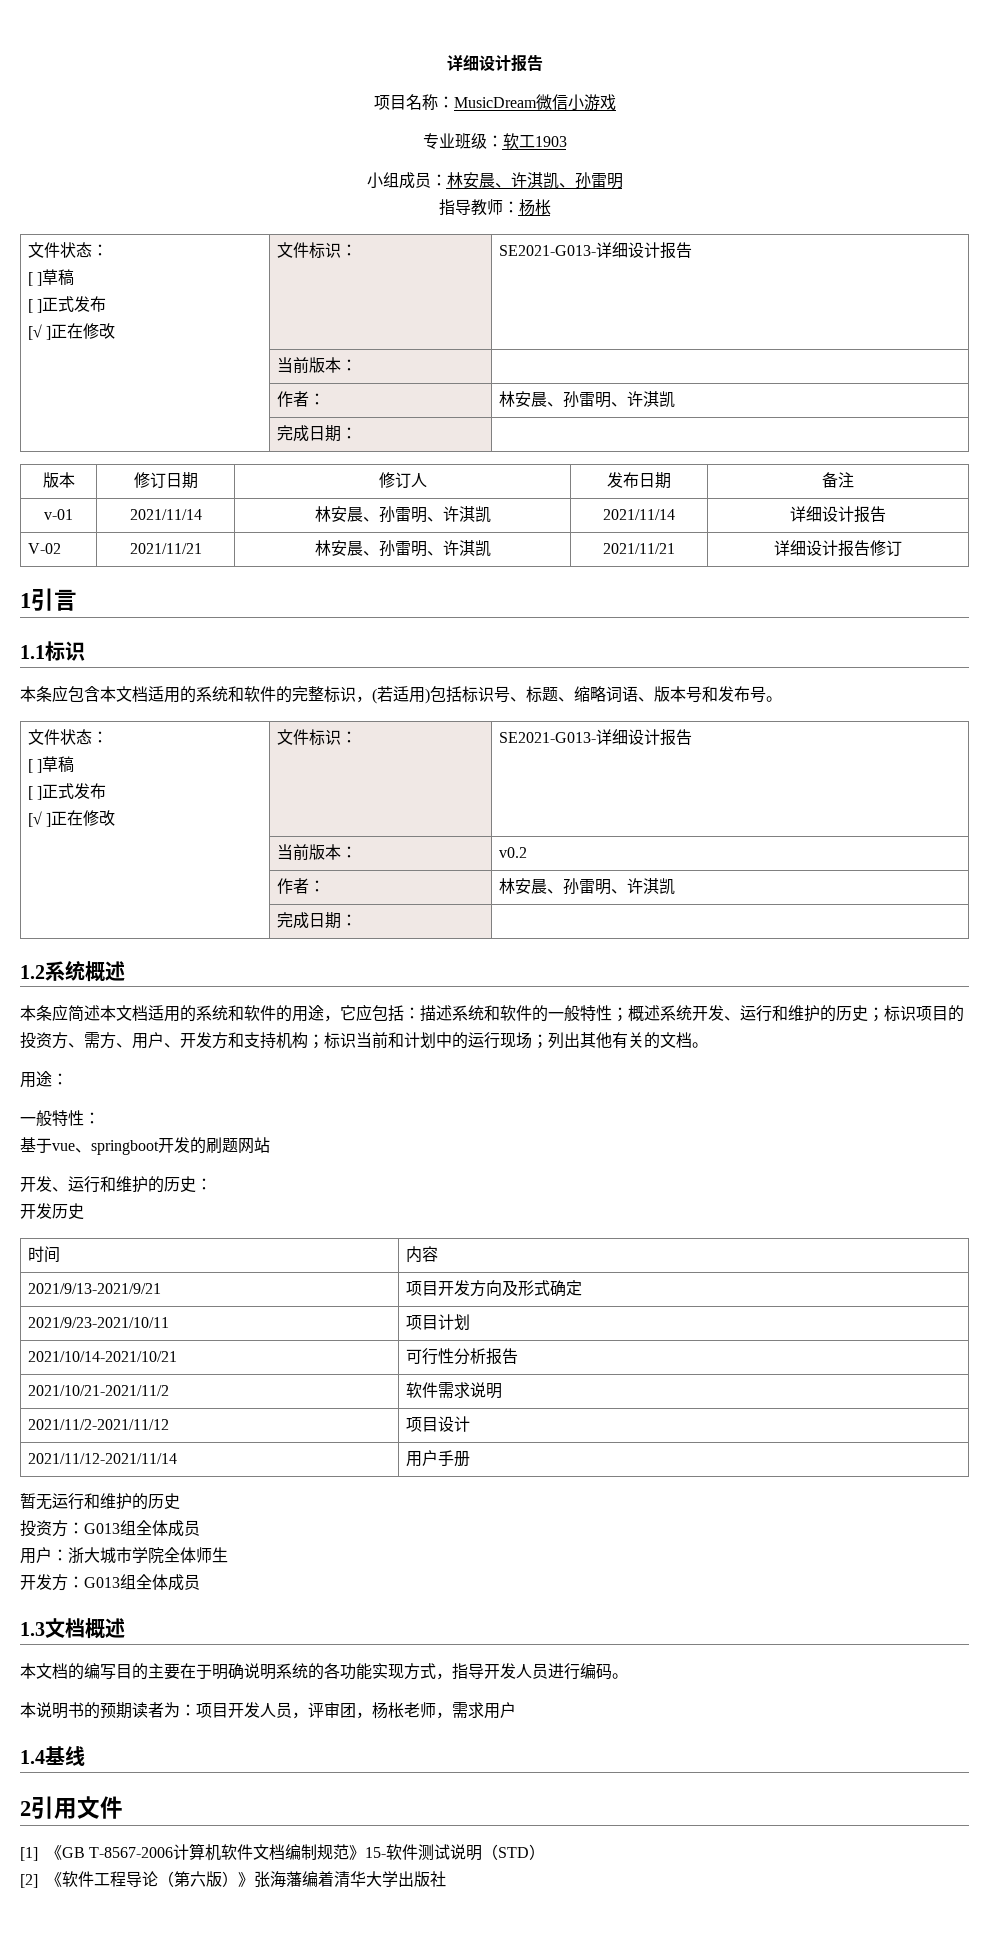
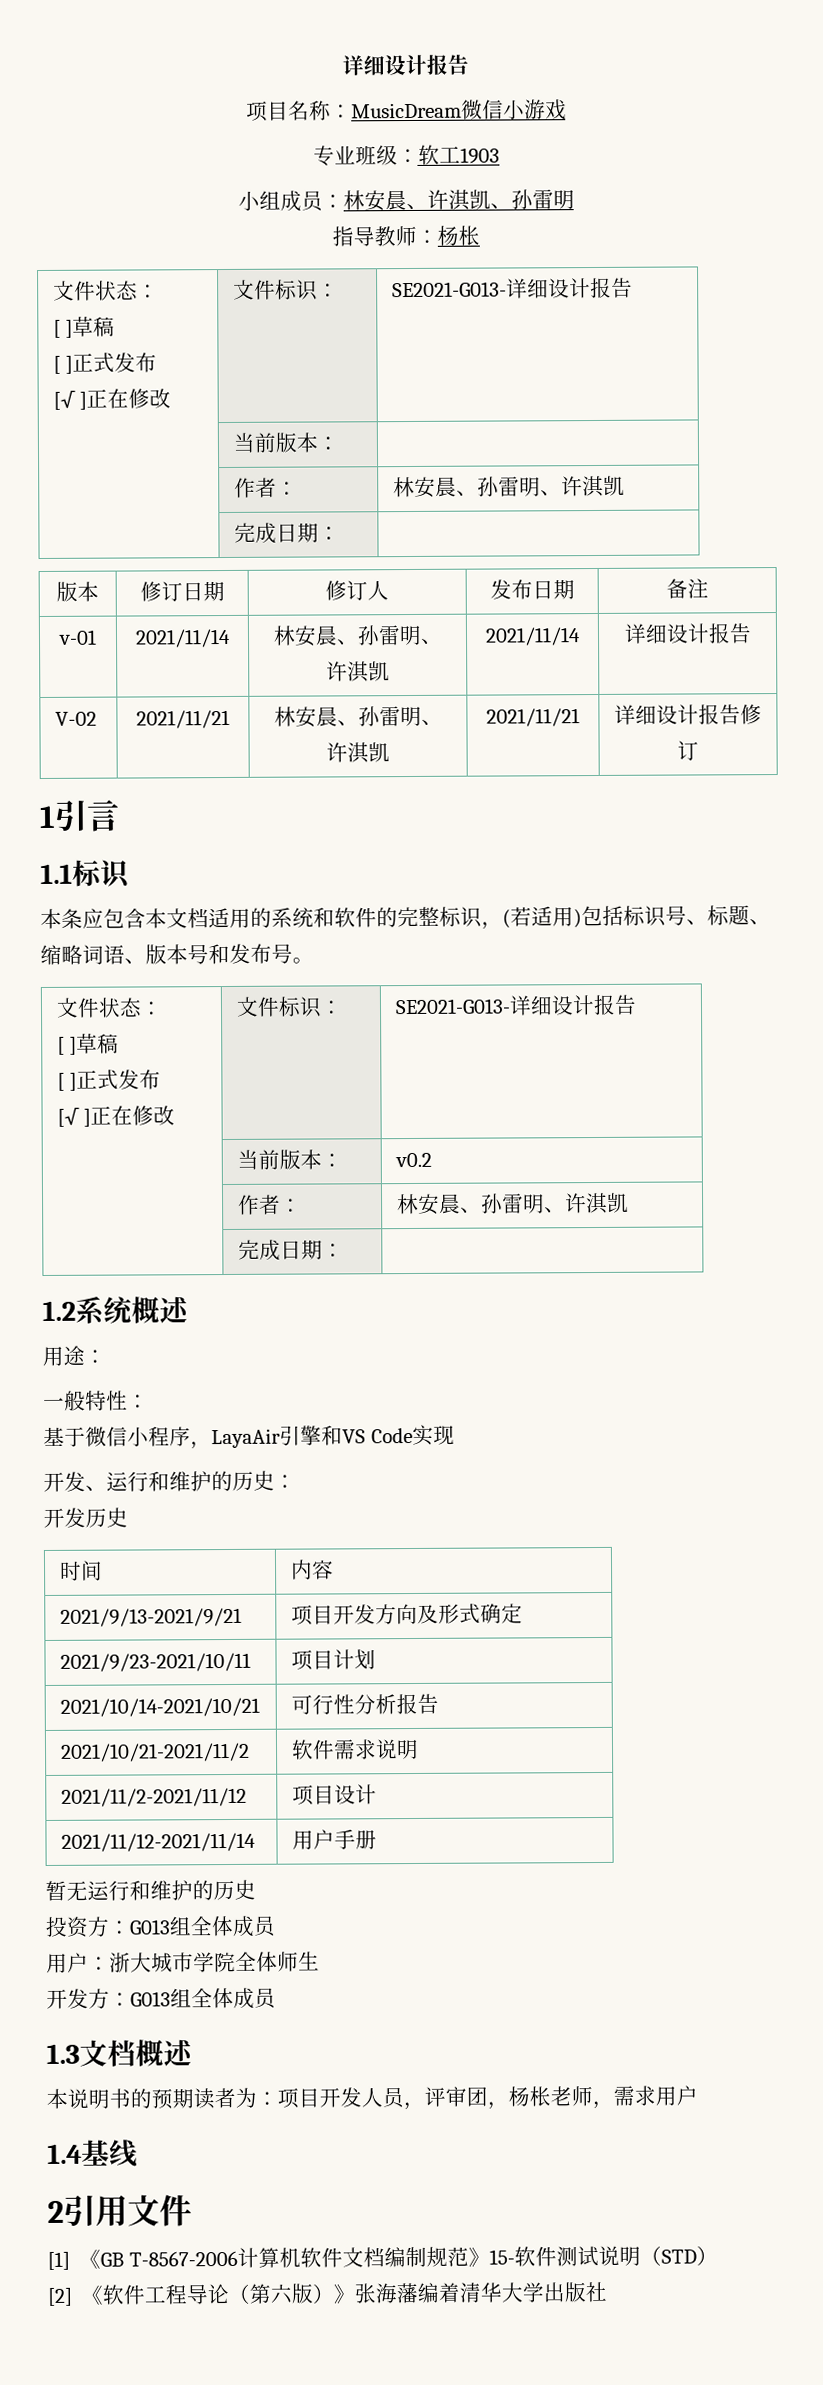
- 本条应简述本文档适用的系统和软件的用途，它应包括：描述系统和软件的一般特性；概述系统开发、运行和维护的历史；标识项目的投资方、需方、用户、开发方和支持机构；标识当前和计划中的运行现场；列出其他有关的文档。
- 基于vue、springboot开发的刷题网站
+ 基于微信小程序，LayaAir引擎和VS Code实现
- 本文档的编写目的主要在于明确说明系统的各功能实现方式，指导开发人员进行编码。

